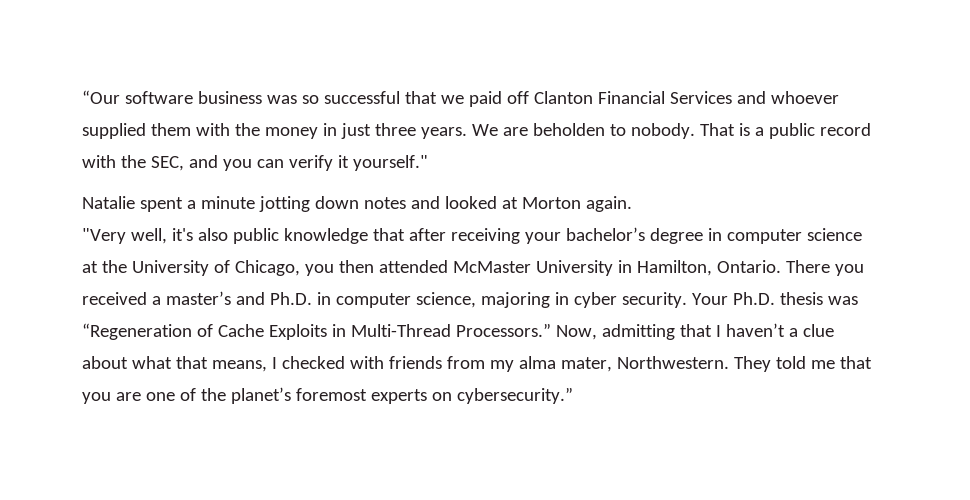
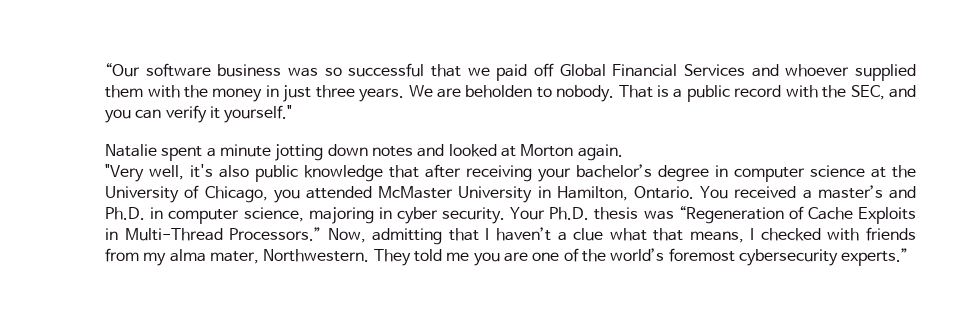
- “Our software business was so successful that we paid off Clanton Financial Services and whoever supplied them with the money in just three years.
+ “Our software business was so successful that we paid off Global Financial Services and whoever supplied them with the money in just three years.
- "Very well, it's also public knowledge that after receiving your bachelor’s degree in computer science at the University of Chicago, you then attended McMaster University in Hamilton, Ontario.
+ "Very well, it's also public knowledge that after receiving your bachelor’s degree in computer science at the University of Chicago, you attended McMaster University in Hamilton, Ontario.
- There you received a master’s and Ph.D. in computer science, majoring in cyber security.
+ You received a master’s and Ph.D. in computer science, majoring in cyber security.
- Now, admitting that I haven’t a clue about what that means, I checked with friends from my alma mater, Northwestern.
+ Now, admitting that I haven’t a clue what that means, I checked with friends from my alma mater, Northwestern.
- They told me that you are one of the planet’s foremost experts on cybersecurity.”
+ They told me you are one of the world’s foremost cybersecurity experts.”

